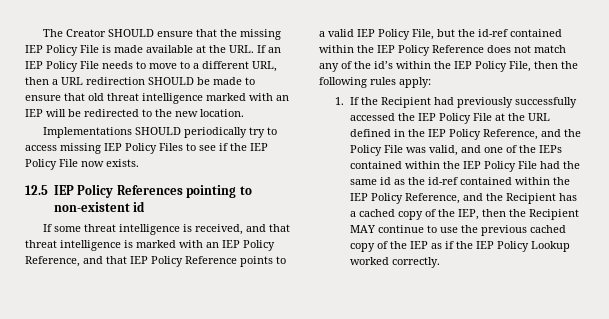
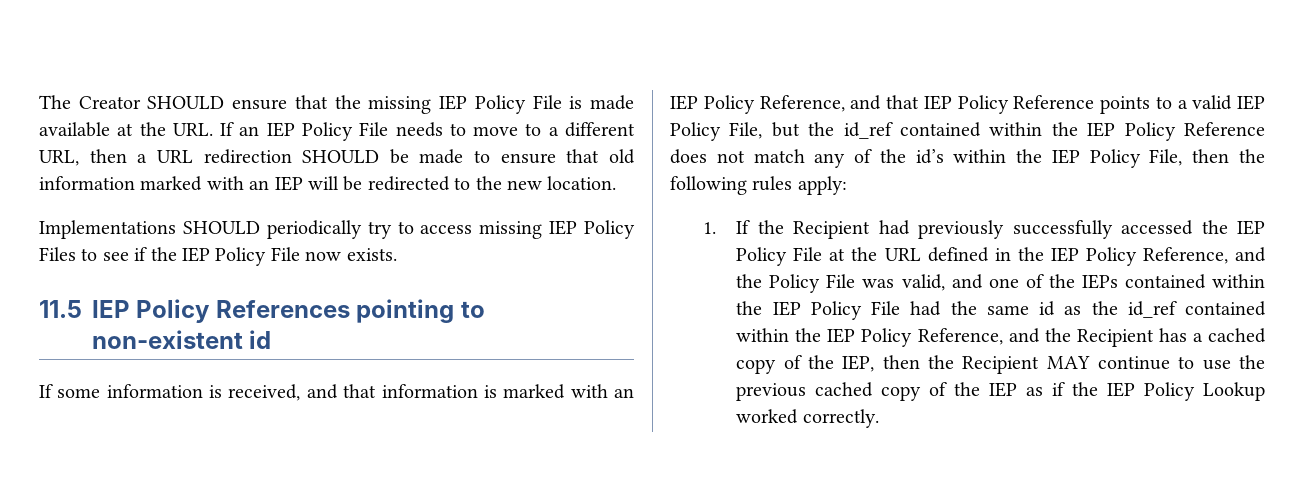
- The Creator SHOULD ensure that the missing IEP Policy File is made available at the URL. If an IEP Policy File needs to move to a different URL, then a URL redirection SHOULD be made to ensure that old threat intelligence marked with an IEP will be redirected to the new location.
+ The Creator SHOULD ensure that the missing IEP Policy File is made available at the URL. If an IEP Policy File needs to move to a different URL, then a URL redirection SHOULD be made to ensure that old information marked with an IEP will be redirected to the new location.
- 12.5 IEP Policy References pointing to non-existent id
+ 11.5 IEP Policy References pointing to non-existent id
- If some threat intelligence is received, and that threat intelligence is marked with an IEP Policy Reference, and that IEP Policy Reference points to a valid IEP Policy File, but the id-ref contained within the IEP Policy Reference does not match any of the id’s within the IEP Policy File, then the following rules apply:
+ If some information is received, and that information is marked with an IEP Policy Reference, and that IEP Policy Reference points to a valid IEP Policy File, but the id_ref contained within the IEP Policy Reference does not match any of the id’s within the IEP Policy File, then the following rules apply:
- 1. If the Recipient had previously successfully accessed the IEP Policy File at the URL defined in the IEP Policy Reference, and the Policy File was valid, and one of the IEPs contained within the IEP Policy File had the same id as the id-ref contained within the IEP Policy Reference, and the Recipient has a cached copy of the IEP, then the Recipient MAY continue to use the previous cached copy of the IEP as if the IEP Policy Lookup worked correctly.
+ 1. If the Recipient had previously successfully accessed the IEP Policy File at the URL defined in the IEP Policy Reference, and the Policy File was valid, and one of the IEPs contained within the IEP Policy File had the same id as the id_ref contained within the IEP Policy Reference, and the Recipient has a cached copy of the IEP, then the Recipient MAY continue to use the previous cached copy of the IEP as if the IEP Policy Lookup worked correctly.

